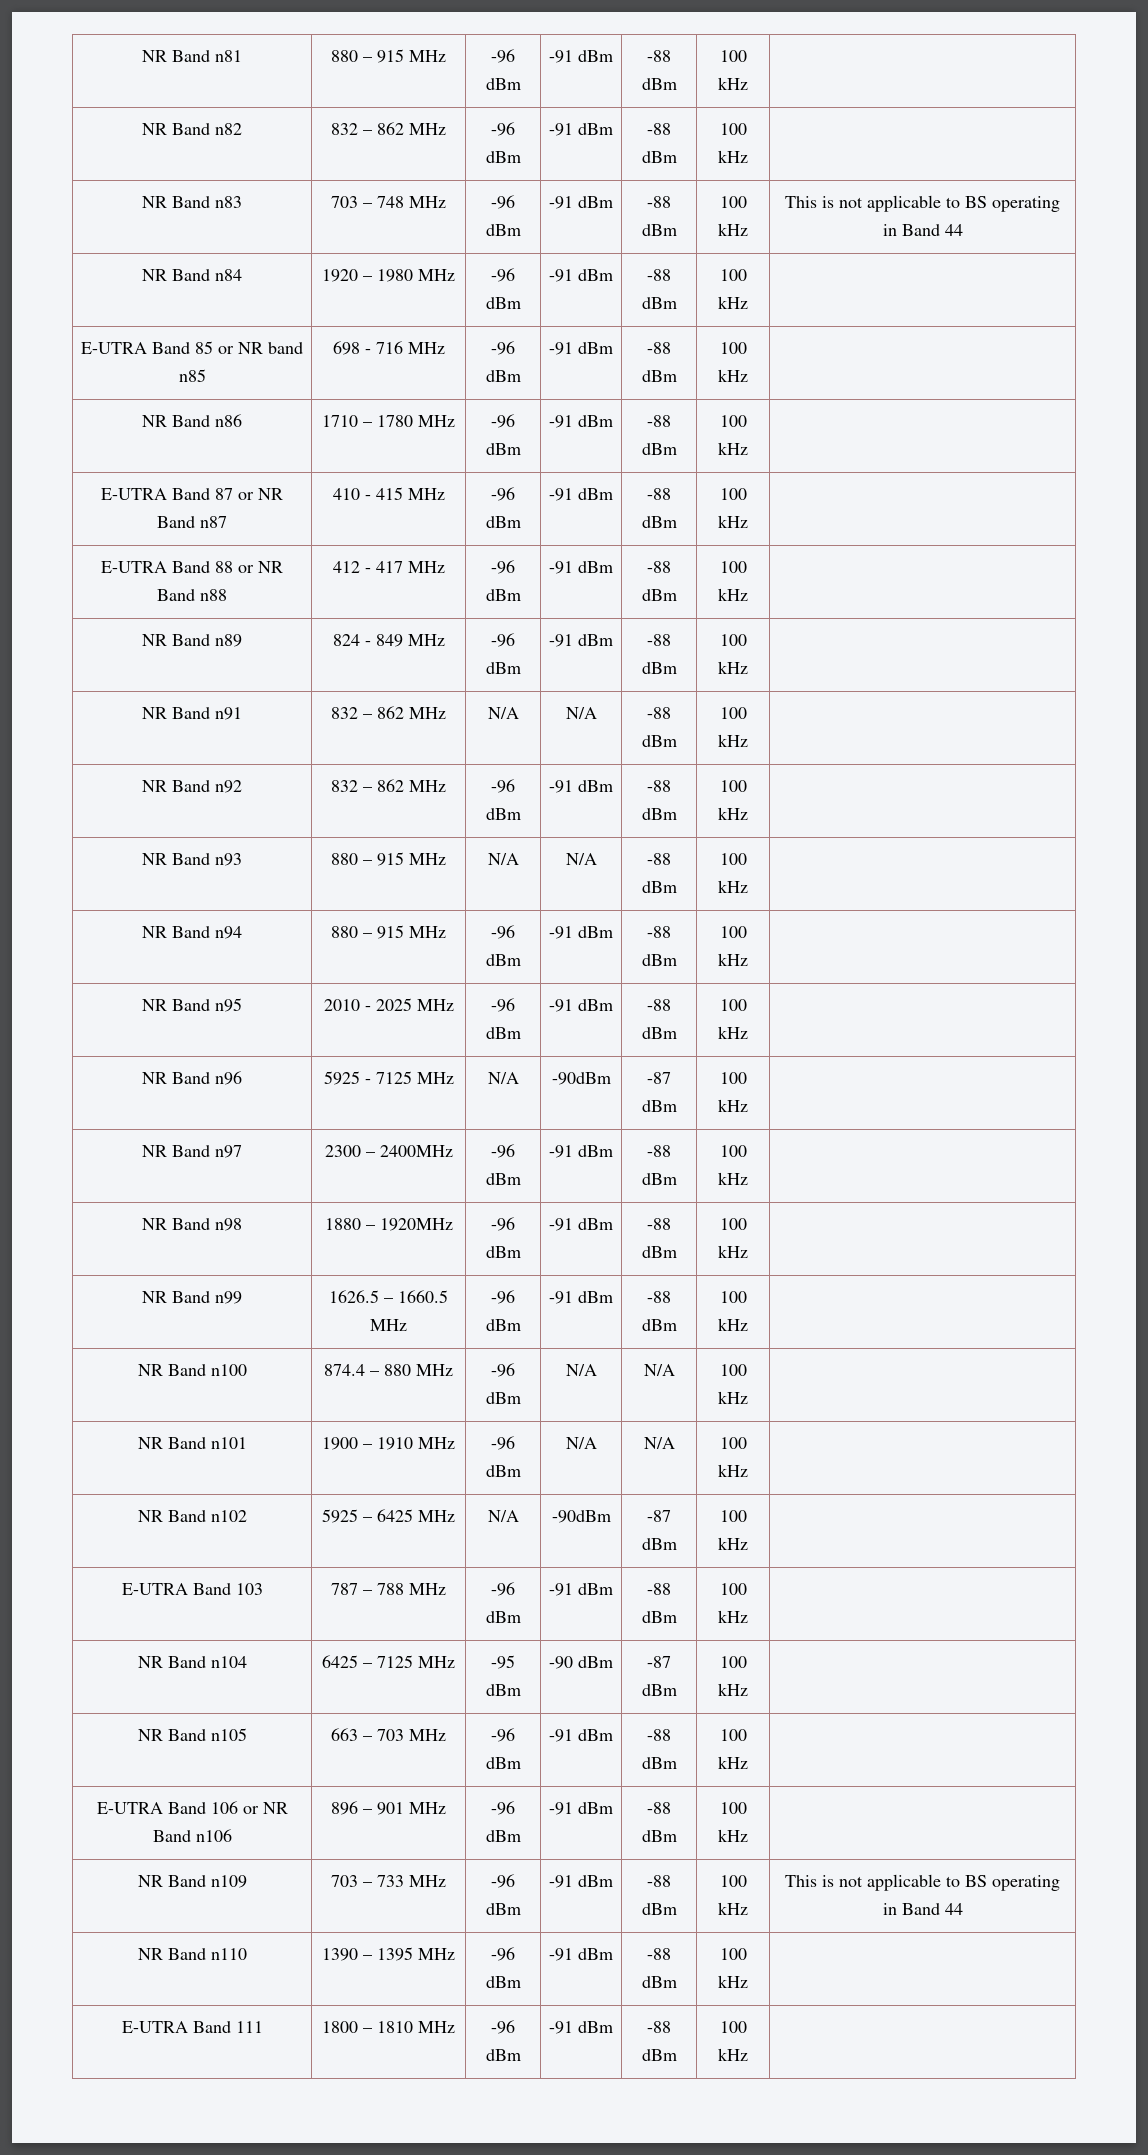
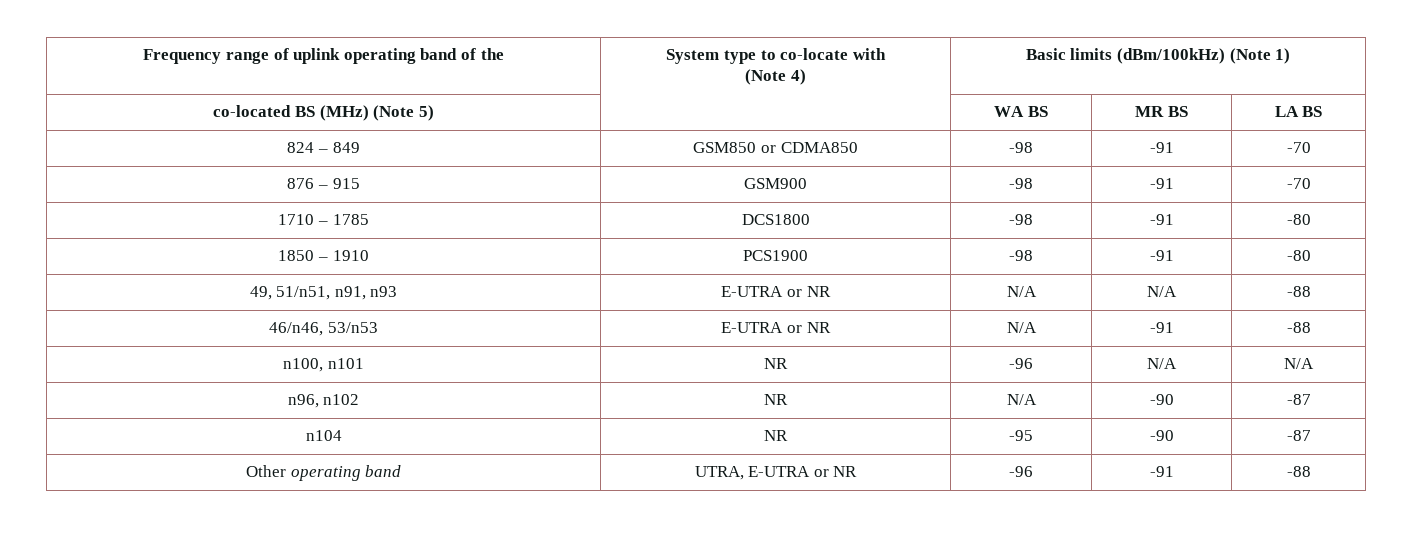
- NR Band n81 | 880 – 915 MHz | -96 dBm | -91 dBm | -88 dBm | 100 kHz |
- NR Band n82 | 832 – 862 MHz | -96 dBm | -91 dBm | -88 dBm | 100 kHz |
- NR Band n83 | 703 – 748 MHz | -96 dBm | -91 dBm | -88 dBm | 100 kHz | This is not applicable to BS operating in Band 44
- NR Band n84 | 1920 – 1980 MHz | -96 dBm | -91 dBm | -88 dBm | 100 kHz |
- E-UTRA Band 85 or NR band n85 | 698 - 716 MHz | -96 dBm | -91 dBm | -88 dBm | 100 kHz |
- NR Band n86 | 1710 – 1780 MHz | -96 dBm | -91 dBm | -88 dBm | 100 kHz |
- E-UTRA Band 87 or NR Band n87 | 410 - 415 MHz | -96 dBm | -91 dBm | -88 dBm | 100 kHz |
- E-UTRA Band 88 or NR Band n88 | 412 - 417 MHz | -96 dBm | -91 dBm | -88 dBm | 100 kHz |
- NR Band n89 | 824 - 849 MHz | -96 dBm | -91 dBm | -88 dBm | 100 kHz |
- NR Band n91 | 832 – 862 MHz | N/A | N/A | -88 dBm | 100 kHz |
- NR Band n92 | 832 – 862 MHz | -96 dBm | -91 dBm | -88 dBm | 100 kHz |
- NR Band n93 | 880 – 915 MHz | N/A | N/A | -88 dBm | 100 kHz |
- NR Band n94 | 880 – 915 MHz | -96 dBm | -91 dBm | -88 dBm | 100 kHz |
- NR Band n95 | 2010 - 2025 MHz | -96 dBm | -91 dBm | -88 dBm | 100 kHz |
- NR Band n96 | 5925 - 7125 MHz | N/A | -90dBm | -87 dBm | 100 kHz |
- NR Band n97 | 2300 – 2400MHz | -96 dBm | -91 dBm | -88 dBm | 100 kHz |
- NR Band n98 | 1880 – 1920MHz | -96 dBm | -91 dBm | -88 dBm | 100 kHz |
- NR Band n99 | 1626.5 – 1660.5 MHz | -96 dBm | -91 dBm | -88 dBm | 100 kHz |
- NR Band n100 | 874.4 – 880 MHz | -96 dBm | N/A | N/A | 100 kHz |
- NR Band n101 | 1900 – 1910 MHz | -96 dBm | N/A | N/A | 100 kHz |
- NR Band n102 | 5925 – 6425 MHz | N/A | -90dBm | -87 dBm | 100 kHz |
- E-UTRA Band 103 | 787 – 788 MHz | -96 dBm | -91 dBm | -88 dBm | 100 kHz |
- NR Band n104 | 6425 – 7125 MHz | -95 dBm | -90 dBm | -87 dBm | 100 kHz |
- NR Band n105 | 663 – 703 MHz | -96 dBm | -91 dBm | -88 dBm | 100 kHz |
- E-UTRA Band 106 or NR Band n106 | 896 – 901 MHz | -96 dBm | -91 dBm | -88 dBm | 100 kHz |
- NR Band n109 | 703 – 733 MHz | -96 dBm | -91 dBm | -88 dBm | 100 kHz | This is not applicable to BS operating in Band 44
- NR Band n110 | 1390 – 1395 MHz | -96 dBm | -91 dBm | -88 dBm | 100 kHz |
- E-UTRA Band 111 | 1800 – 1810 MHz | -96 dBm | -91 dBm | -88 dBm | 100 kHz |
+ Frequency range of uplink operating band of the | System type to co-locate with
+ (Note 4) | Basic limits (dBm/100kHz) (Note 1)
+ co-located BS (MHz) (Note 5) | | WA BS | MR BS | LA BS
+ 824 – 849 | GSM850 or CDMA850 | -98 | -91 | -70
+ 876 – 915 | GSM900 | -98 | -91 | -70
+ 1710 – 1785 | DCS1800 | -98 | -91 | -80
+ 1850 – 1910 | PCS1900 | -98 | -91 | -80
+ 49, 51/n51, n91, n93 | E-UTRA or NR | N/A | N/A | -88
+ 46/n46, 53/n53 | E-UTRA or NR | N/A | -91 | -88
+ n100, n101 | NR | -96 | N/A | N/A
+ n96, n102 | NR | N/A | -90 | -87
+ n104 | NR | -95 | -90 | -87
+ Other operating band | UTRA, E-UTRA or NR | -96 | -91 | -88

